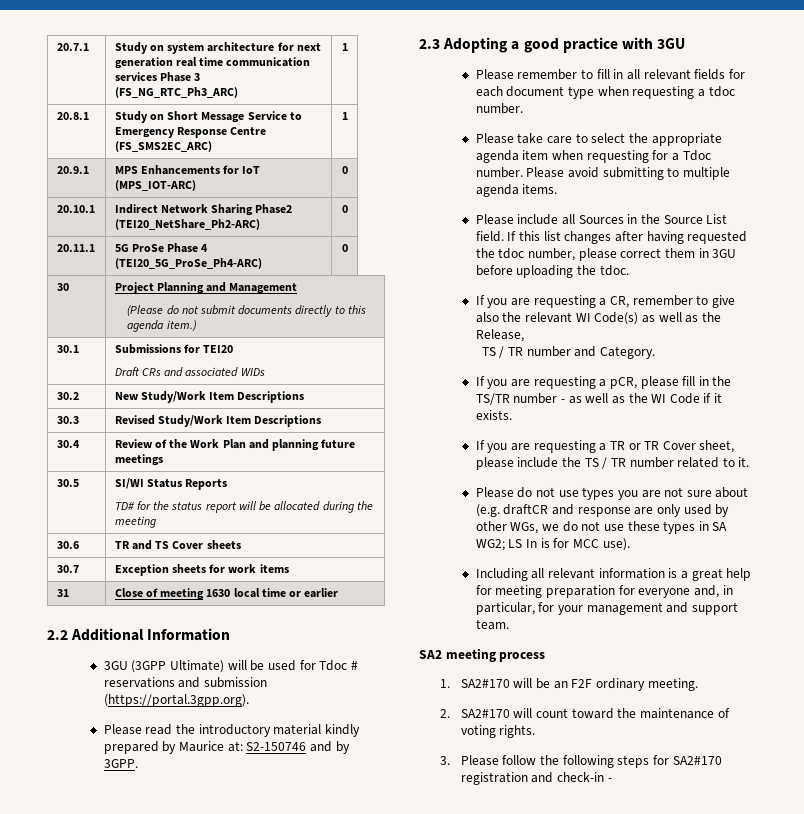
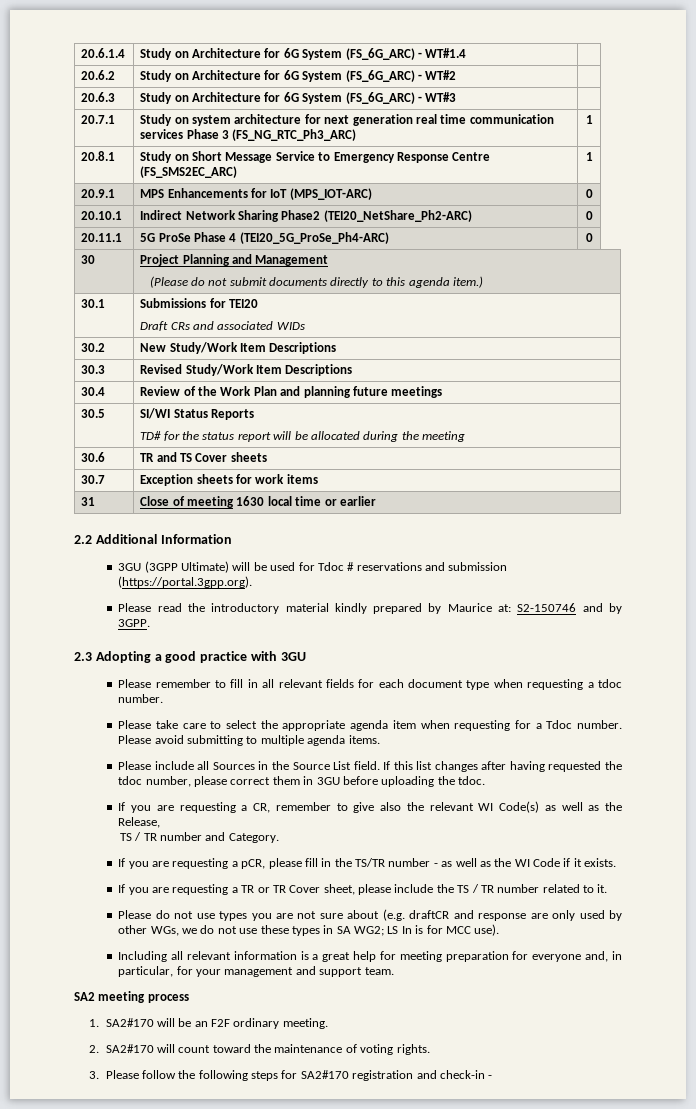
+ 20.6.1.4 | Study on Architecture for 6G System (FS_6G_ARC) - WT#1.4 |
+ 20.6.2 | Study on Architecture for 6G System (FS_6G_ARC) - WT#2 |
+ 20.6.3 | Study on Architecture for 6G System (FS_6G_ARC) - WT#3 |

